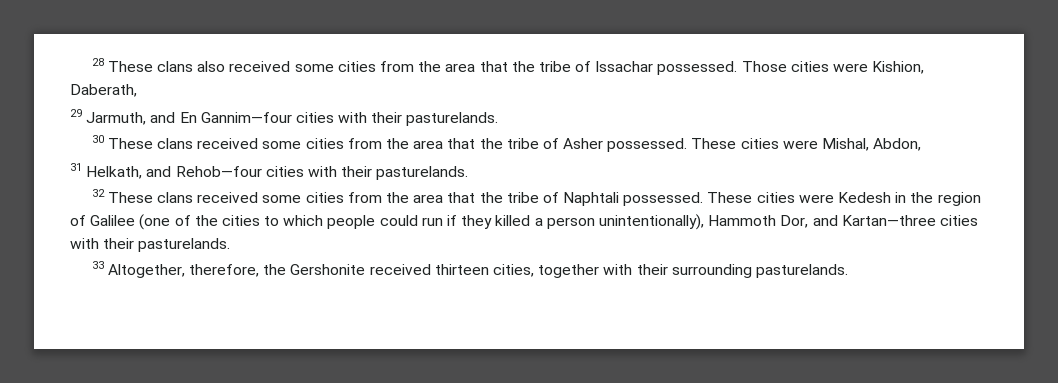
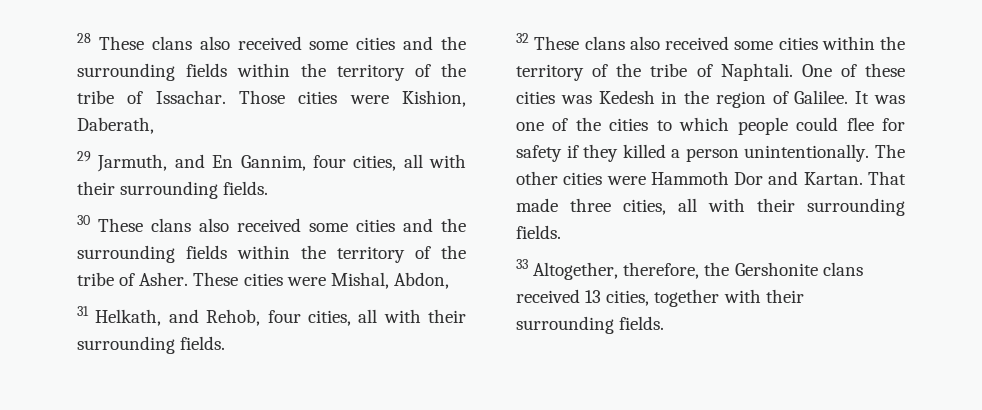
- 28 These clans also received some cities from the area that the tribe of Issachar possessed.
+ 28 These clans also received some cities and the surrounding fields within the territory of the tribe of Issachar.
- 29 Jarmuth, and En Gannim—four cities with their pasturelands.
+ 29 Jarmuth, and En Gannim, four cities, all with their surrounding fields.
- 30 These clans received some cities from the area that the tribe of Asher possessed.
+ 30 These clans also received some cities and the surrounding fields within the territory of the tribe of Asher.
- 31 Helkath, and Rehob—four cities with their pasturelands.
+ 31 Helkath, and Rehob, four cities, all with their surrounding fields.
- 32 These clans received some cities from the area that the tribe of Naphtali possessed. These cities were Kedesh in the region of Galilee (one of the cities to which people could run if they killed a person unintentionally), Hammoth Dor, and Kartan—three cities with their pasturelands.
+ 32 These clans also received some cities within the territory of the tribe of Naphtali. One of these cities was Kedesh in the region of Galilee. It was one of the cities to which people could flee for safety if they killed a person unintentionally. The other cities were Hammoth Dor and Kartan. That made three cities, all with their surrounding fields.
- 33 Altogether, therefore, the Gershonite received thirteen cities, together with their surrounding pasturelands.
+ 33 Altogether, therefore, the Gershonite clans received 13 cities, together with their surrounding fields.

